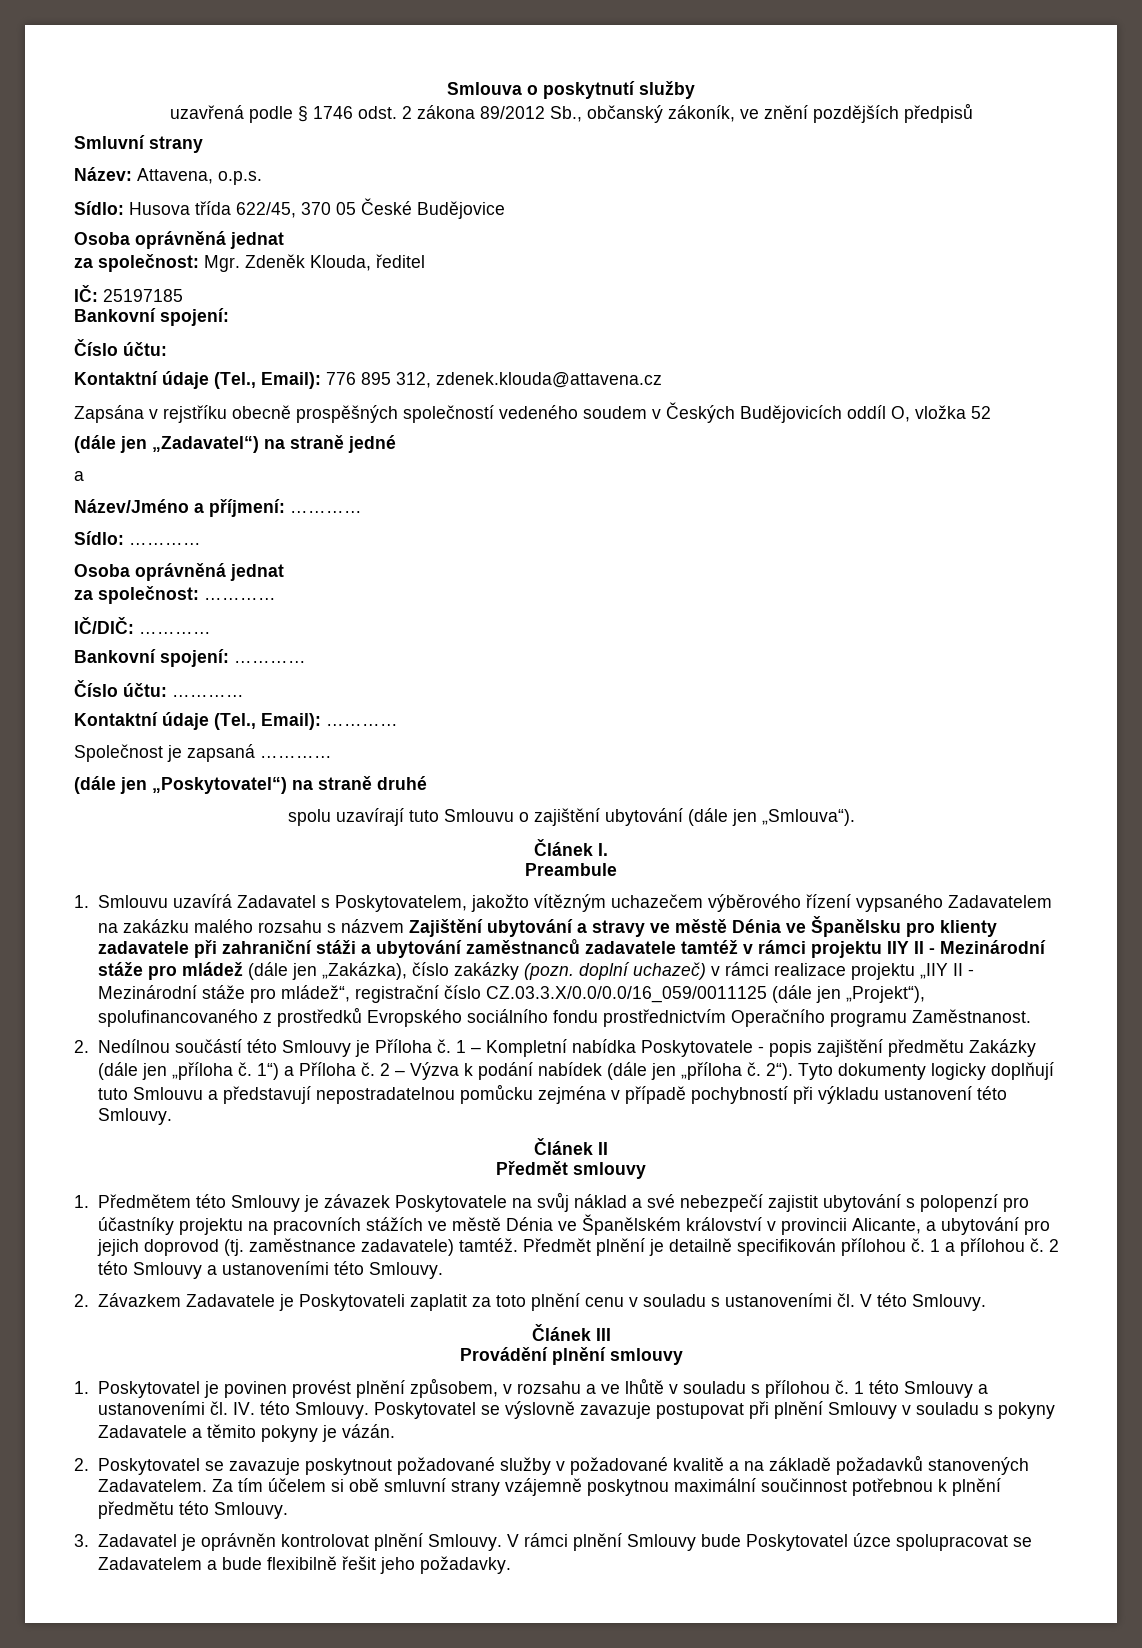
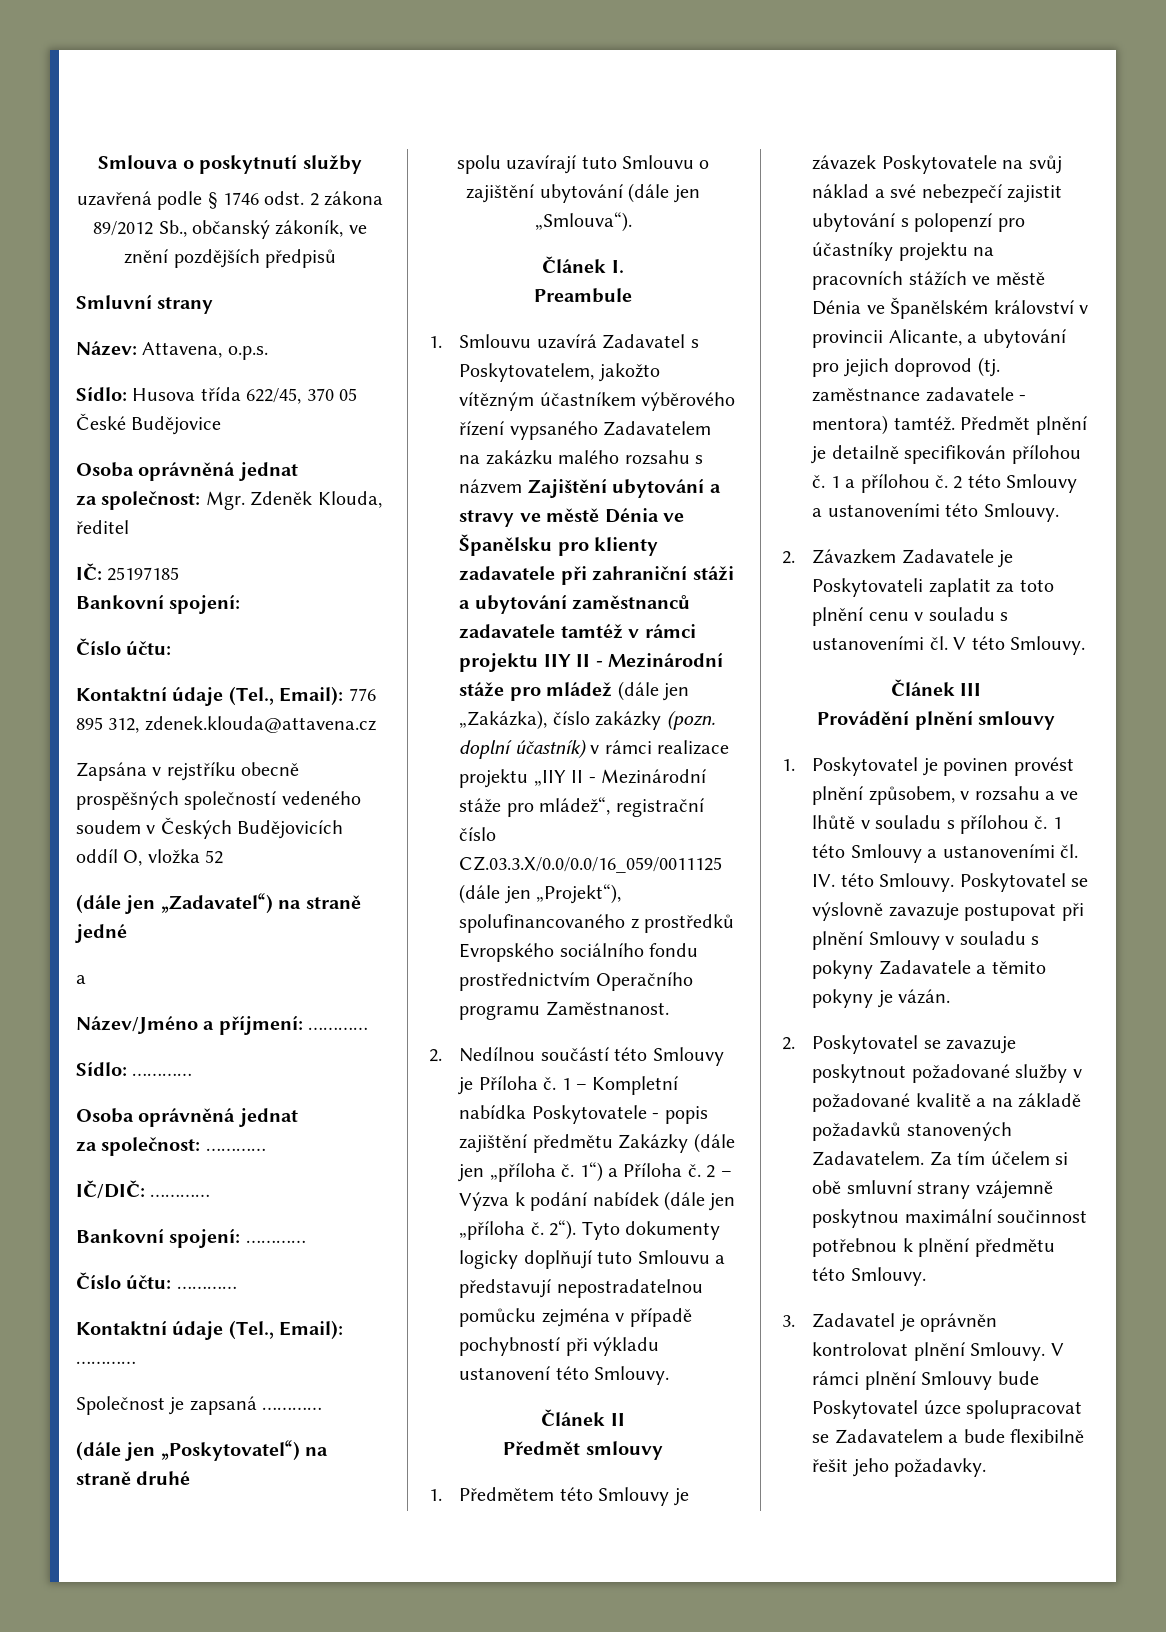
- 1. Smlouvu uzavírá Zadavatel s Poskytovatelem, jakožto vítězným uchazečem výběrového řízení vypsaného Zadavatelem na zakázku malého rozsahu s názvem Zajištění ubytování a stravy ve městě Dénia ve Španělsku pro klienty zadavatele při zahraniční stáži a ubytování zaměstnanců zadavatele tamtéž v rámci projektu IIY II - Mezinárodní stáže pro mládež (dále jen „Zakázka), číslo zakázky (pozn. doplní uchazeč) v rámci realizace projektu „IIY II - Mezinárodní stáže pro mládež“, registrační číslo CZ.03.3.X/0.0/0.0/16_059/0011125 (dále jen „Projekt“), spolufinancovaného z prostředků Evropského sociálního fondu prostřednictvím Operačního programu Zaměstnanost.
+ 1. Smlouvu uzavírá Zadavatel s Poskytovatelem, jakožto vítězným účastníkem výběrového řízení vypsaného Zadavatelem na zakázku malého rozsahu s názvem Zajištění ubytování a stravy ve městě Dénia ve Španělsku pro klienty zadavatele při zahraniční stáži a ubytování zaměstnanců zadavatele tamtéž v rámci projektu IIY II - Mezinárodní stáže pro mládež (dále jen „Zakázka), číslo zakázky (pozn. doplní účastník) v rámci realizace projektu „IIY II - Mezinárodní stáže pro mládež“, registrační číslo CZ.03.3.X/0.0/0.0/16_059/0011125 (dále jen „Projekt“), spolufinancovaného z prostředků Evropského sociálního fondu prostřednictvím Operačního programu Zaměstnanost.
- 1. Předmětem této Smlouvy je závazek Poskytovatele na svůj náklad a své nebezpečí zajistit ubytování s polopenzí pro účastníky projektu na pracovních stážích ve městě Dénia ve Španělském království v provincii Alicante, a ubytování pro jejich doprovod (tj. zaměstnance zadavatele) tamtéž.
+ 1. Předmětem této Smlouvy je závazek Poskytovatele na svůj náklad a své nebezpečí zajistit ubytování s polopenzí pro účastníky projektu na pracovních stážích ve městě Dénia ve Španělském království v provincii Alicante, a ubytování pro jejich doprovod (tj. zaměstnance zadavatele - mentora) tamtéž.

